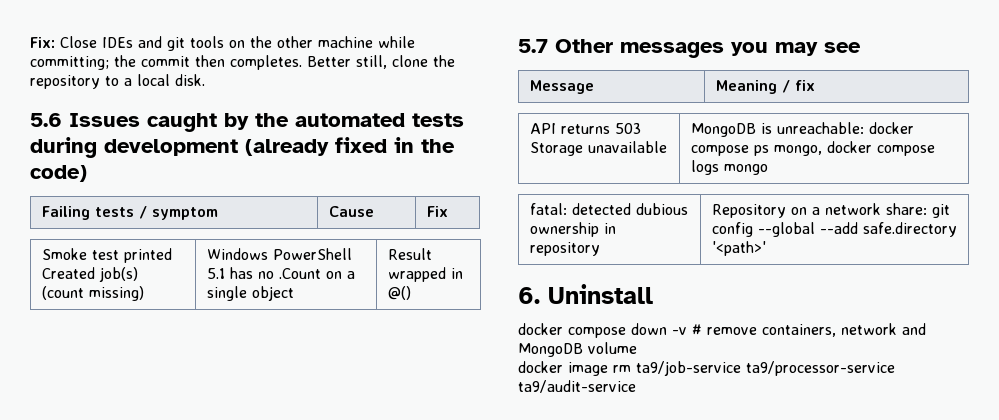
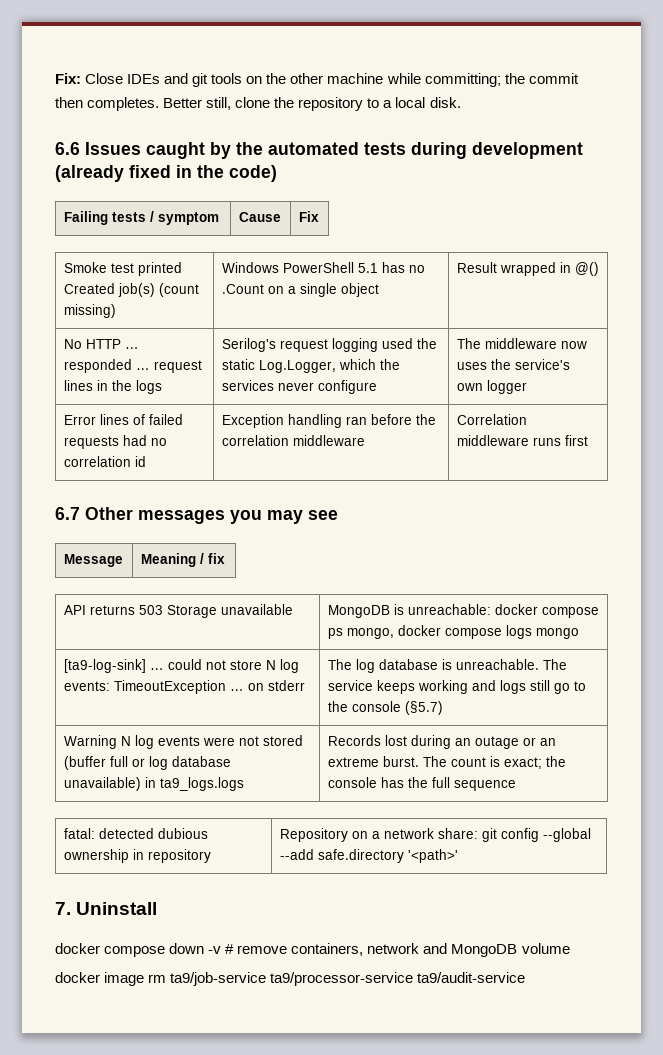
- 5.6 Issues caught by the automated tests during development (already fixed in the code)
+ 6.6 Issues caught by the automated tests during development (already fixed in the code)
- 5.7 Other messages you may see
+ No HTTP … responded … request lines in the logs | Serilog's request logging used the static Log.Logger, which the services never configure | The middleware now uses the service's own logger
+ Error lines of failed requests had no correlation id | Exception handling ran before the correlation middleware | Correlation middleware runs first
+ 6.7 Other messages you may see
+ [ta9-log-sink] … could not store N log events: TimeoutException … on stderr | The log database is unreachable. The service keeps working and logs still go to the console (§5.7)
+ Warning N log events were not stored (buffer full or log database unavailable) in ta9_logs.logs | Records lost during an outage or an extreme burst. The count is exact; the console has the full sequence
- 6. Uninstall
+ 7. Uninstall

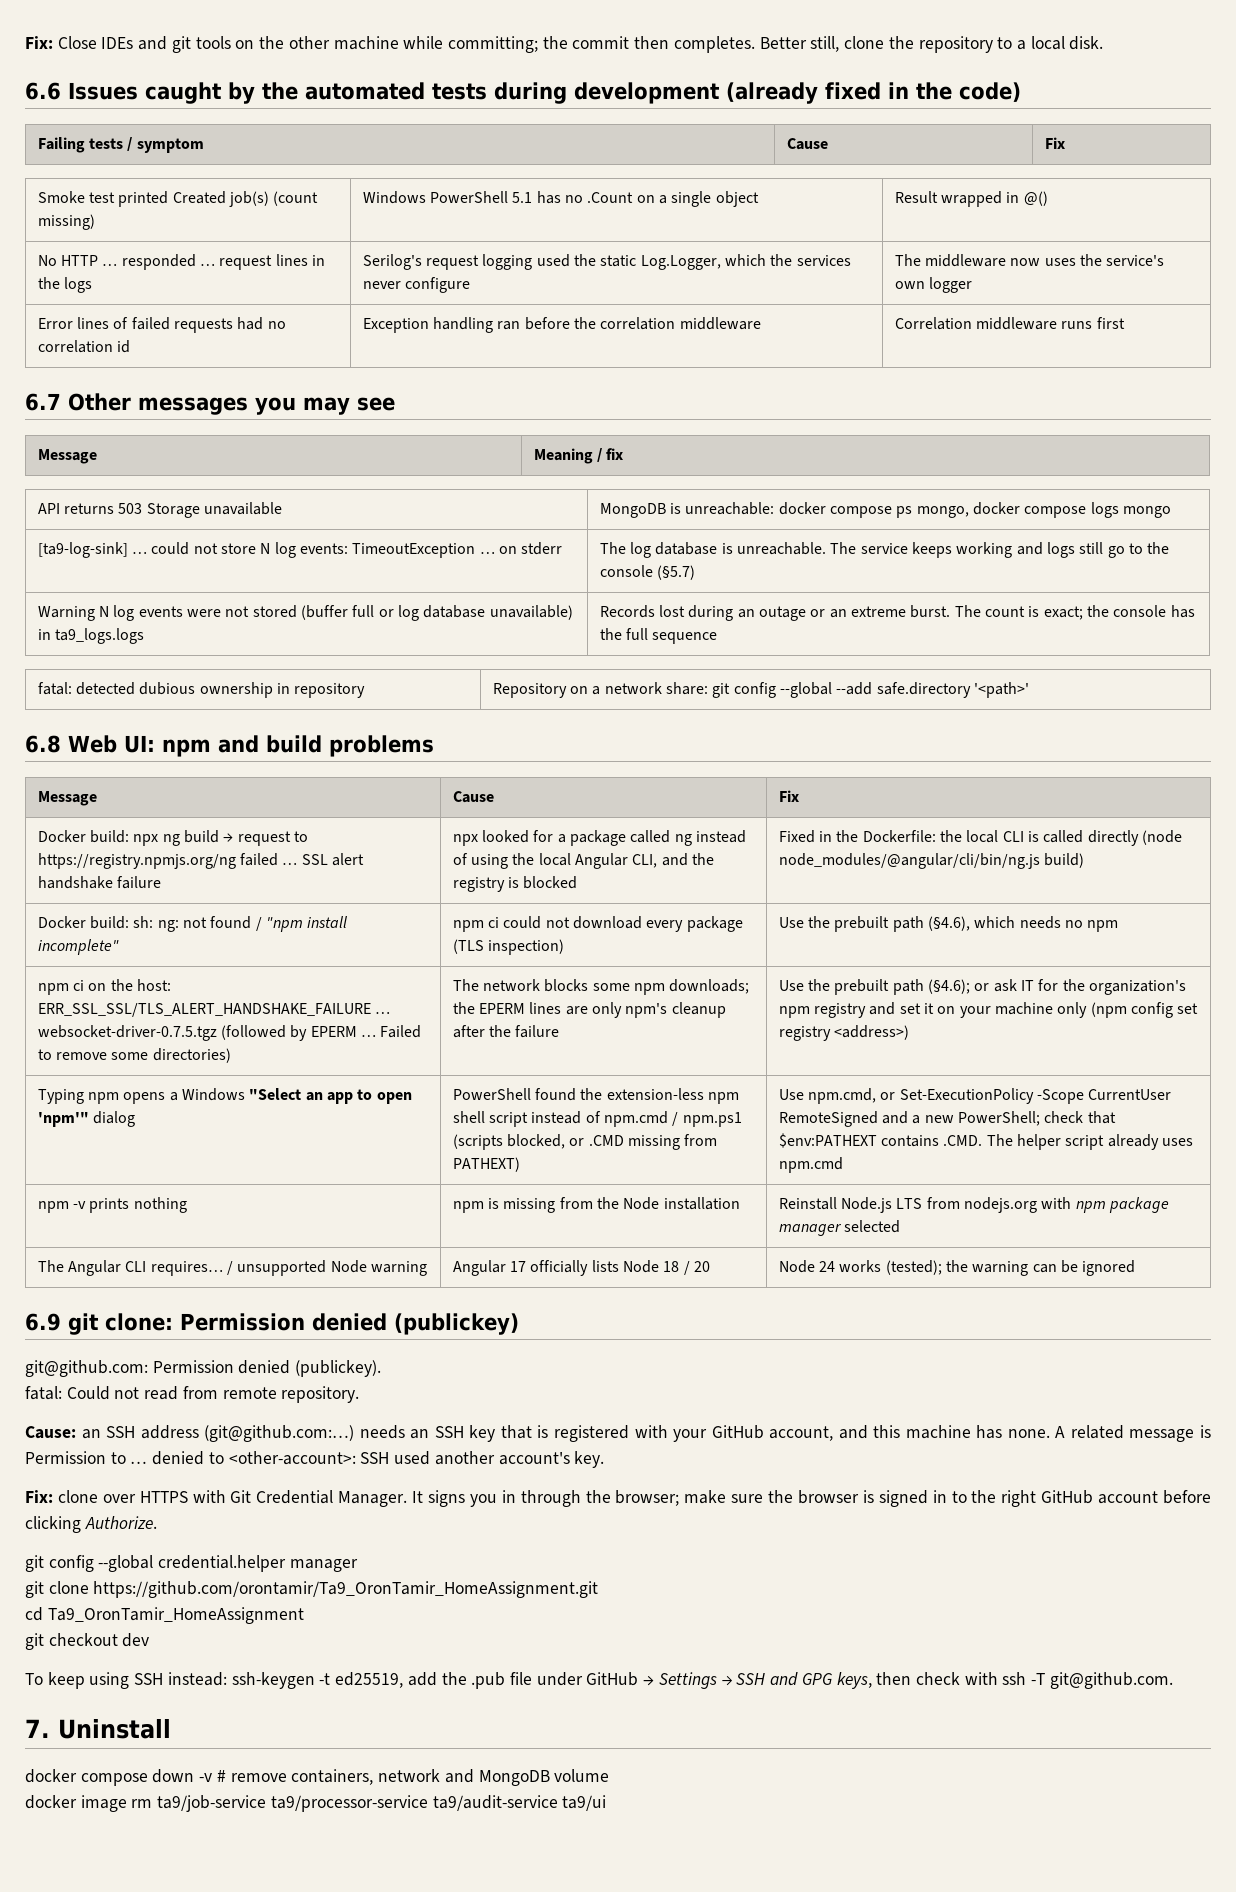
+ 6.8 Web UI: npm and build problems
+ Message | Cause | Fix
+ Docker build: npx ng build → request to https://registry.npmjs.org/ng failed … SSL alert handshake failure | npx looked for a package called ng instead of using the local Angular CLI, and the registry is blocked | Fixed in the Dockerfile: the local CLI is called directly (node node_modules/@angular/cli/bin/ng.js build)
+ Docker build: sh: ng: not found / "npm install incomplete" | npm ci could not download every package (TLS inspection) | Use the prebuilt path (§4.6), which needs no npm
+ npm ci on the host: ERR_SSL_SSL/TLS_ALERT_HANDSHAKE_FAILURE … websocket-driver-0.7.5.tgz (followed by EPERM … Failed to remove some directories) | The network blocks some npm downloads; the EPERM lines are only npm's cleanup after the failure | Use the prebuilt path (§4.6); or ask IT for the organization's npm registry and set it on your machine only (npm config set registry <address>)
+ Typing npm opens a Windows "Select an app to open 'npm'" dialog | PowerShell found the extension-less npm shell script instead of npm.cmd / npm.ps1 (scripts blocked, or .CMD missing from PATHEXT) | Use npm.cmd, or Set-ExecutionPolicy -Scope CurrentUser RemoteSigned and a new PowerShell; check that $env:PATHEXT contains .CMD. The helper script already uses npm.cmd
+ npm -v prints nothing | npm is missing from the Node installation | Reinstall Node.js LTS from nodejs.org with npm package manager selected
+ The Angular CLI requires… / unsupported Node warning | Angular 17 officially lists Node 18 / 20 | Node 24 works (tested); the warning can be ignored
+ 6.9 git clone: Permission denied (publickey)
+ git@github.com: Permission denied (publickey).
+ fatal: Could not read from remote repository.
+ Cause: an SSH address (git@github.com:…) needs an SSH key that is registered with your GitHub account, and this machine has none. A related message is Permission to … denied to <other-account>: SSH used another account's key.
+ Fix: clone over HTTPS with Git Credential Manager. It signs you in through the browser; make sure the browser is signed in to the right GitHub account before clicking Authorize.
+ git config --global credential.helper manager
+ git clone https://github.com/orontamir/Ta9_OronTamir_HomeAssignment.git
+ cd Ta9_OronTamir_HomeAssignment
+ git checkout dev
+ To keep using SSH instead: ssh-keygen -t ed25519, add the .pub file under GitHub → Settings → SSH and GPG keys, then check with ssh -T git@github.com.
- docker image rm ta9/job-service ta9/processor-service ta9/audit-service
+ docker image rm ta9/job-service ta9/processor-service ta9/audit-service ta9/ui

